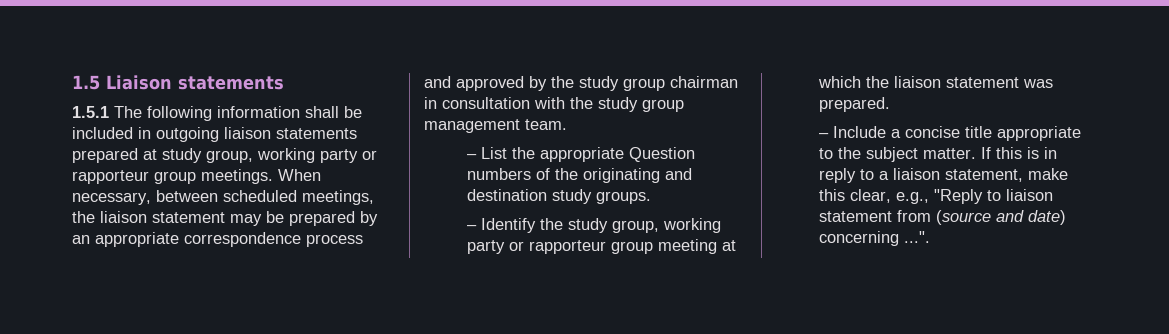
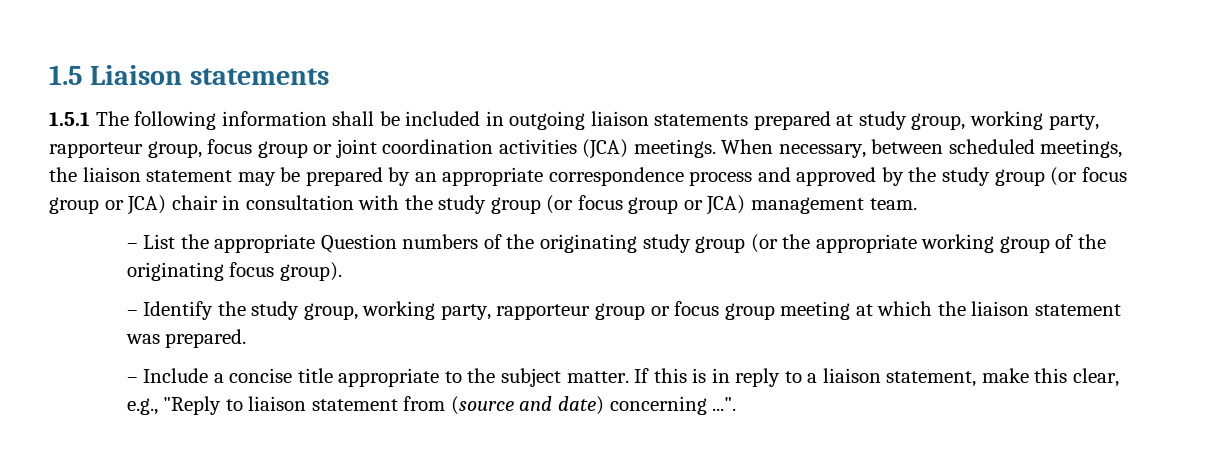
- 1.5.1 The following information shall be included in outgoing liaison statements prepared at study group, working party or rapporteur group meetings.
+ 1.5.1 The following information shall be included in outgoing liaison statements prepared at study group, working party, rapporteur group, focus group or joint coordination activities (JCA) meetings.
- When necessary, between scheduled meetings, the liaison statement may be prepared by an appropriate correspondence process and approved by the study group chairman in consultation with the study group management team.
+ When necessary, between scheduled meetings, the liaison statement may be prepared by an appropriate correspondence process and approved by the study group (or focus group or JCA) chair in consultation with the study group (or focus group or JCA) management team.
- – List the appropriate Question numbers of the originating and destination study groups.
+ – List the appropriate Question numbers of the originating study group (or the appropriate working group of the originating focus group).
- – Identify the study group, working party or rapporteur group meeting at which the liaison statement was prepared.
+ – Identify the study group, working party, rapporteur group or focus group meeting at which the liaison statement was prepared.

